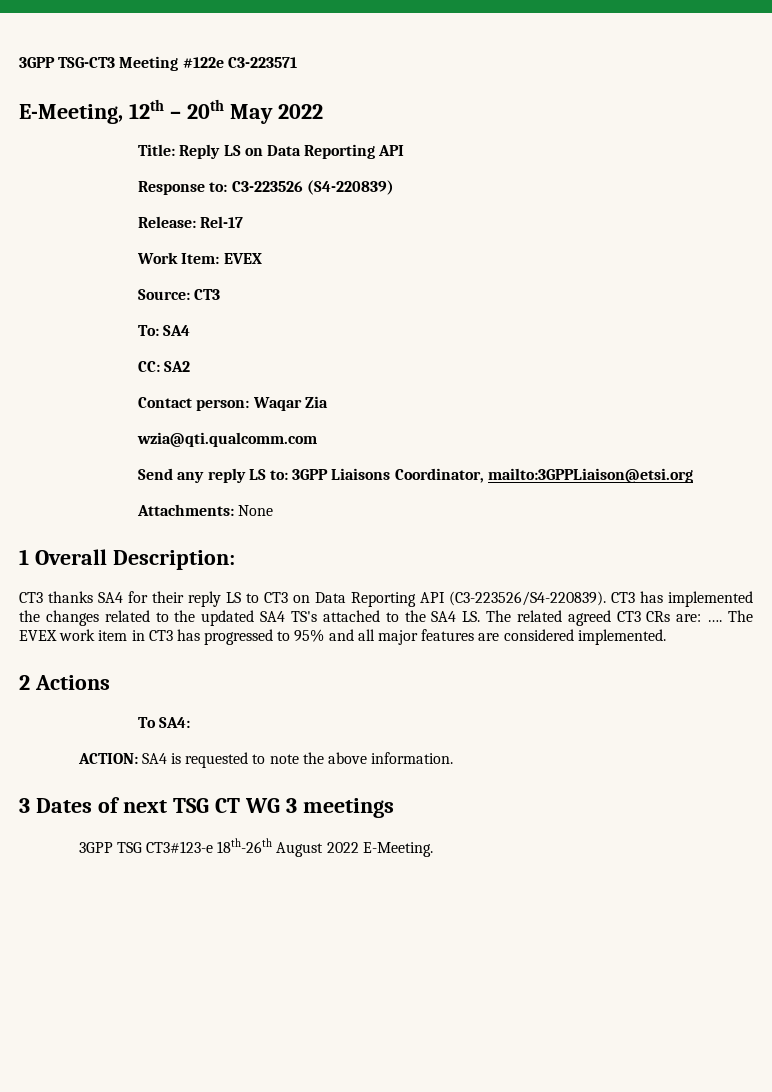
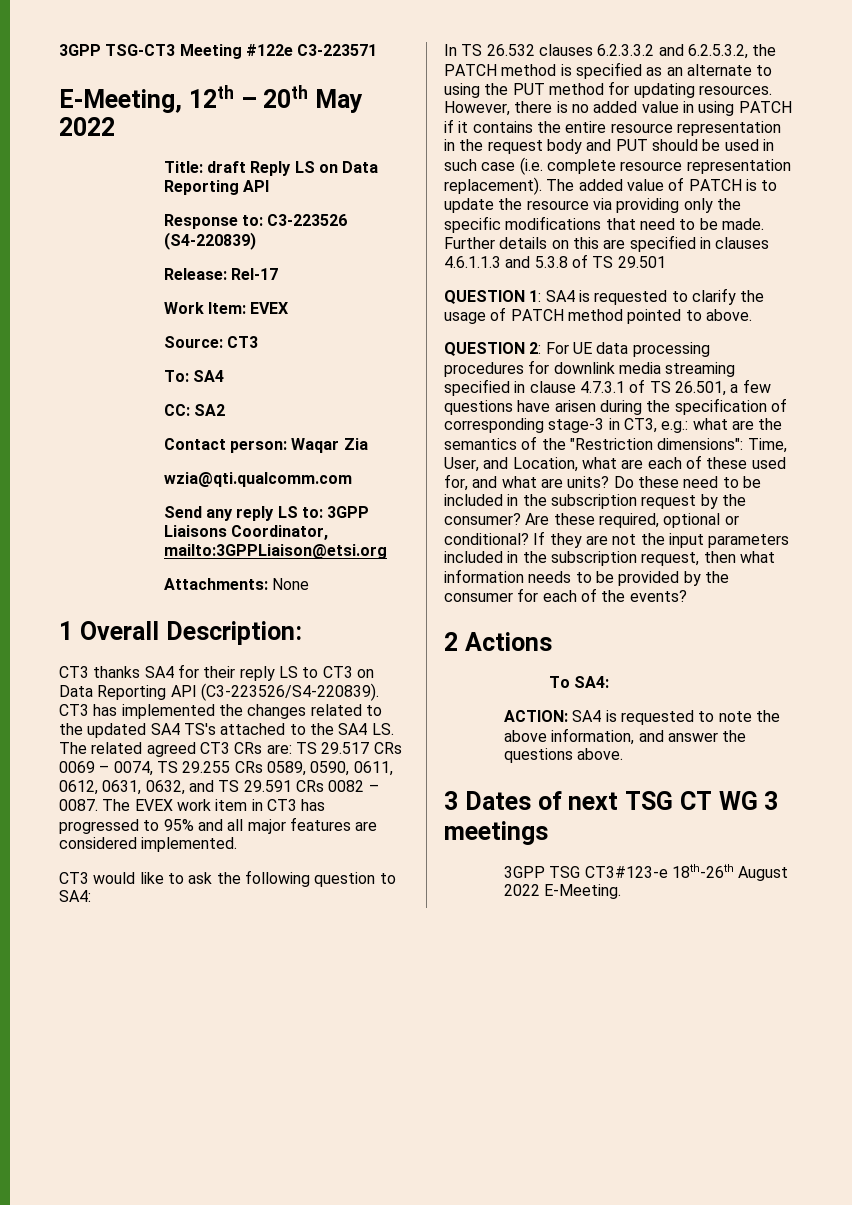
- Title: Reply LS on Data Reporting API
+ Title: draft Reply LS on Data Reporting API
- CT3 has implemented the changes related to the updated SA4 TS's attached to the SA4 LS. The related agreed CT3 CRs are: ….
+ CT3 has implemented the changes related to the updated SA4 TS's attached to the SA4 LS. The related agreed CT3 CRs are: TS 29.517 CRs 0069 – 0074, TS 29.255 CRs 0589, 0590, 0611, 0612, 0631, 0632, and TS 29.591 CRs 0082 – 0087.
+ CT3 would like to ask the following question to SA4:
+ In TS 26.532 clauses 6.2.3.3.2 and 6.2.5.3.2, the PATCH method is specified as an alternate to using the PUT method for updating resources. However, there is no added value in using PATCH if it contains the entire resource representation in the request body and PUT should be used in such case (i.e. complete resource representation replacement). The added value of PATCH is to update the resource via providing only the specific modifications that need to be made. Further details on this are specified in clauses 4.6.1.1.3 and 5.3.8 of TS 29.501
+ QUESTION 1: SA4 is requested to clarify the usage of PATCH method pointed to above.
+ QUESTION 2: For UE data processing procedures for downlink media streaming specified in clause 4.7.3.1 of TS 26.501, a few questions have arisen during the specification of corresponding stage-3 in CT3, e.g.: what are the semantics of the "Restriction dimensions": Time, User, and Location, what are each of these used for, and what are units? Do these need to be included in the subscription request by the consumer? Are these required, optional or conditional? If they are not the input parameters included in the subscription request, then what information needs to be provided by the consumer for each of the events?
- ACTION: SA4 is requested to note the above information.
+ ACTION: SA4 is requested to note the above information, and answer the questions above.

